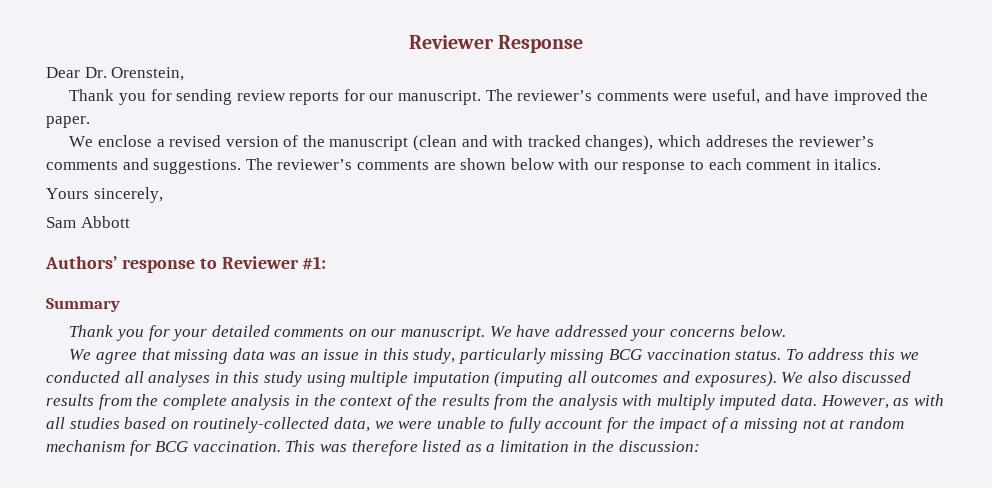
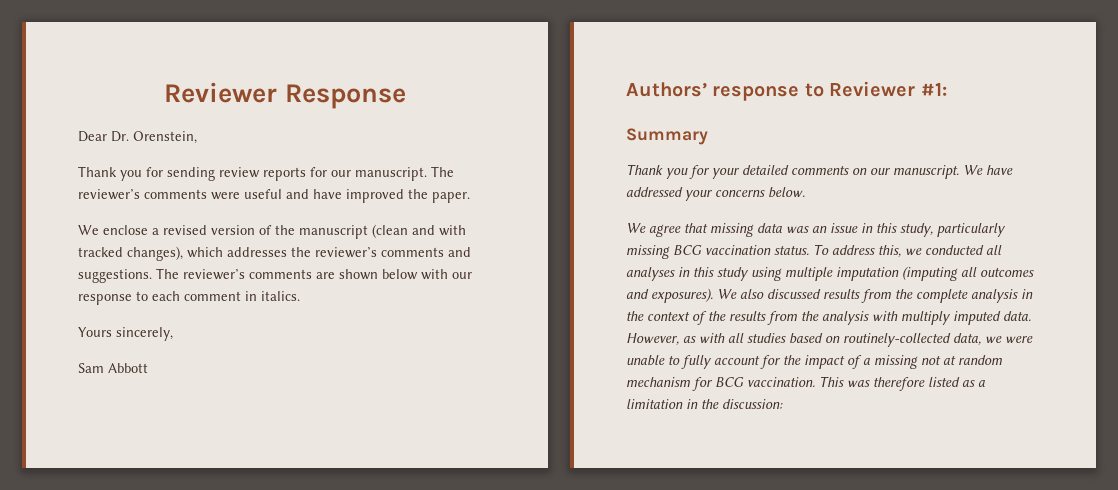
- The reviewer’s comments were useful, and have improved the paper.
+ The reviewer’s comments were useful and have improved the paper.
- We enclose a revised version of the manuscript (clean and with tracked changes), which addreses the reviewer’s comments and suggestions.
+ We enclose a revised version of the manuscript (clean and with tracked changes), which addresses the reviewer’s comments and suggestions.
- To address this we conducted all analyses in this study using multiple imputation (imputing all outcomes and exposures).
+ To address this, we conducted all analyses in this study using multiple imputation (imputing all outcomes and exposures).

